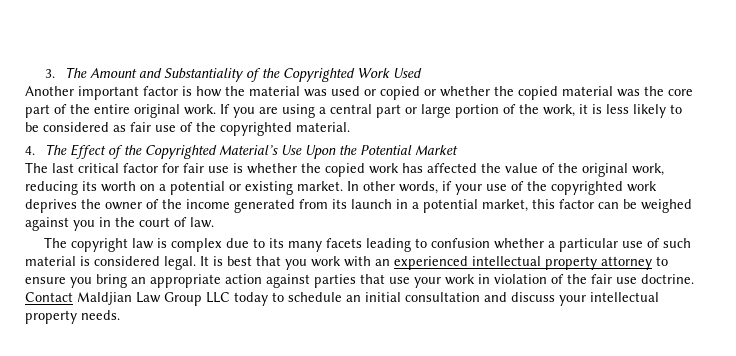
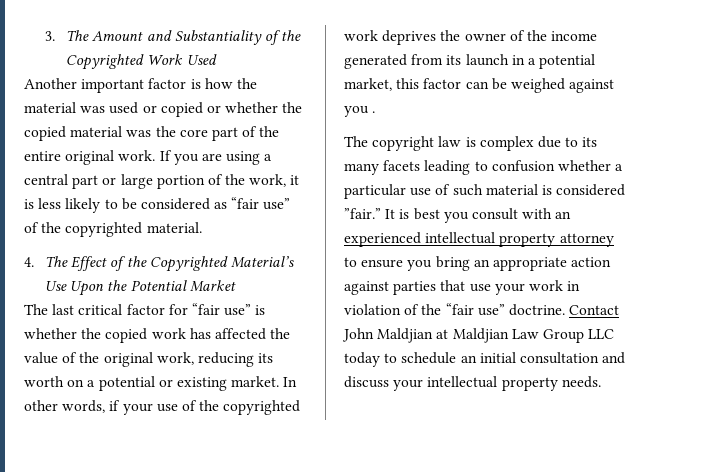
- If you are using a central part or large portion of the work, it is less likely to be considered as fair use of the copyrighted material.
+ If you are using a central part or large portion of the work, it is less likely to be considered as “fair use” of the copyrighted material.
- The last critical factor for fair use is whether the copied work has affected the value of the original work, reducing its worth on a potential or existing market.
+ The last critical factor for “fair use” is whether the copied work has affected the value of the original work, reducing its worth on a potential or existing market.
- In other words, if your use of the copyrighted work deprives the owner of the income generated from its launch in a potential market, this factor can be weighed against you in the court of law.
+ In other words, if your use of the copyrighted work deprives the owner of the income generated from its launch in a potential market, this factor can be weighed against you .
- The copyright law is complex due to its many facets leading to confusion whether a particular use of such material is considered legal.
+ The copyright law is complex due to its many facets leading to confusion whether a particular use of such material is considered ”fair.”
- It is best that you work with an experienced intellectual property attorney to ensure you bring an appropriate action against parties that use your work in violation of the fair use doctrine. Contact Maldjian Law Group LLC today to schedule an initial consultation and discuss your intellectual property needs.
+ It is best you consult with an experienced intellectual property attorney to ensure you bring an appropriate action against parties that use your work in violation of the “fair use” doctrine. Contact John Maldjian at Maldjian Law Group LLC today to schedule an initial consultation and discuss your intellectual property needs.

